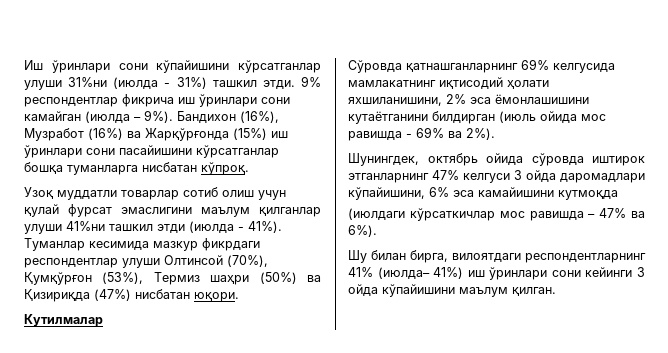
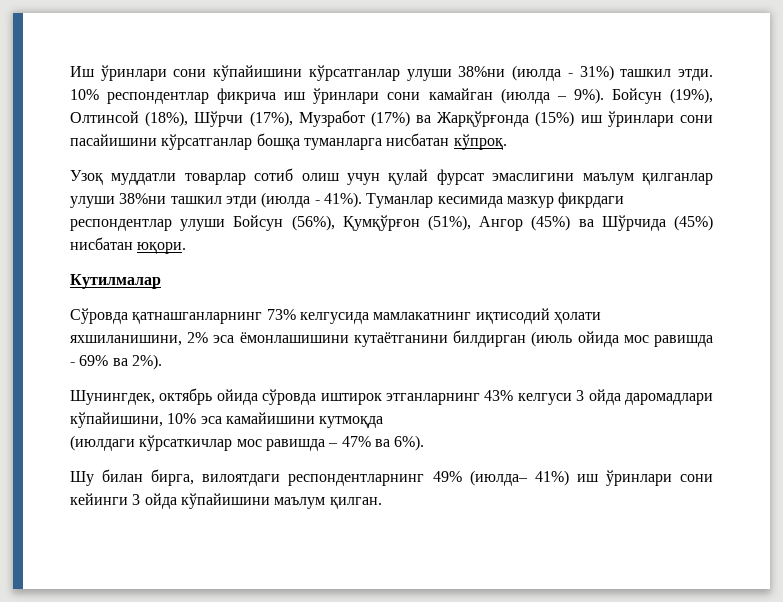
- Иш ўринлари сони кўпайишини кўрсатганлар улуши 31%ни (июлда - 31%) ташкил этди.
+ Иш ўринлари сони кўпайишини кўрсатганлар улуши 38%ни (июлда - 31%) ташкил этди.
- 9% респондентлар фикрича иш ўринлари сони камайган (июлда – 9%).
+ 10% респондентлар фикрича иш ўринлари сони камайган (июлда – 9%).
- Бандихон (16%), Музработ (16%) ва Жарқўрғонда (15%) иш ўринлари сони пасайишини кўрсатганлар бошқа туманларга нисбатан кўпроқ.
+ Бойсун (19%), Олтинсой (18%), Шўрчи (17%), Музработ (17%) ва Жарқўрғонда (15%) иш ўринлари сони пасайишини кўрсатганлар бошқа туманларга нисбатан кўпроқ.
- Узоқ муддатли товарлар сотиб олиш учун қулай фурсат эмаслигини маълум қилганлар улуши 41%ни ташкил этди (июлда - 41%).
+ Узоқ муддатли товарлар сотиб олиш учун қулай фурсат эмаслигини маълум қилганлар улуши 38%ни ташкил этди (июлда - 41%).
- Туманлар кесимида мазкур фикрдаги респондентлар улуши Олтинсой (70%), Қумқўрғон (53%), Термиз шаҳри (50%) ва Қизириқда (47%) нисбатан юқори.
+ Туманлар кесимида мазкур фикрдаги респондентлар улуши Бойсун (56%), Қумқўрғон (51%), Ангор (45%) ва Шўрчида (45%) нисбатан юқори.
- Сўровда қатнашганларнинг 69% келгусида мамлакатнинг иқтисодий ҳолати яхшиланишини, 2% эса ёмонлашишини кутаётганини билдирган (июль ойида мос равишда - 69% ва 2%).
+ Сўровда қатнашганларнинг 73% келгусида мамлакатнинг иқтисодий ҳолати яхшиланишини, 2% эса ёмонлашишини кутаётганини билдирган (июль ойида мос равишда - 69% ва 2%).
- Шунингдек, октябрь ойида сўровда иштирок этганларнинг 47% келгуси 3 ойда даромадлари кўпайишини, 6% эса камайишини кутмоқда
+ Шунингдек, октябрь ойида сўровда иштирок этганларнинг 43% келгуси 3 ойда даромадлари кўпайишини, 10% эса камайишини кутмоқда
- Шу билан бирга, вилоятдаги респондентларнинг 41% (июлда– 41%) иш ўринлари сони кейинги 3 ойда кўпайишини маълум қилган.
+ Шу билан бирга, вилоятдаги респондентларнинг 49% (июлда– 41%) иш ўринлари сони кейинги 3 ойда кўпайишини маълум қилган.

